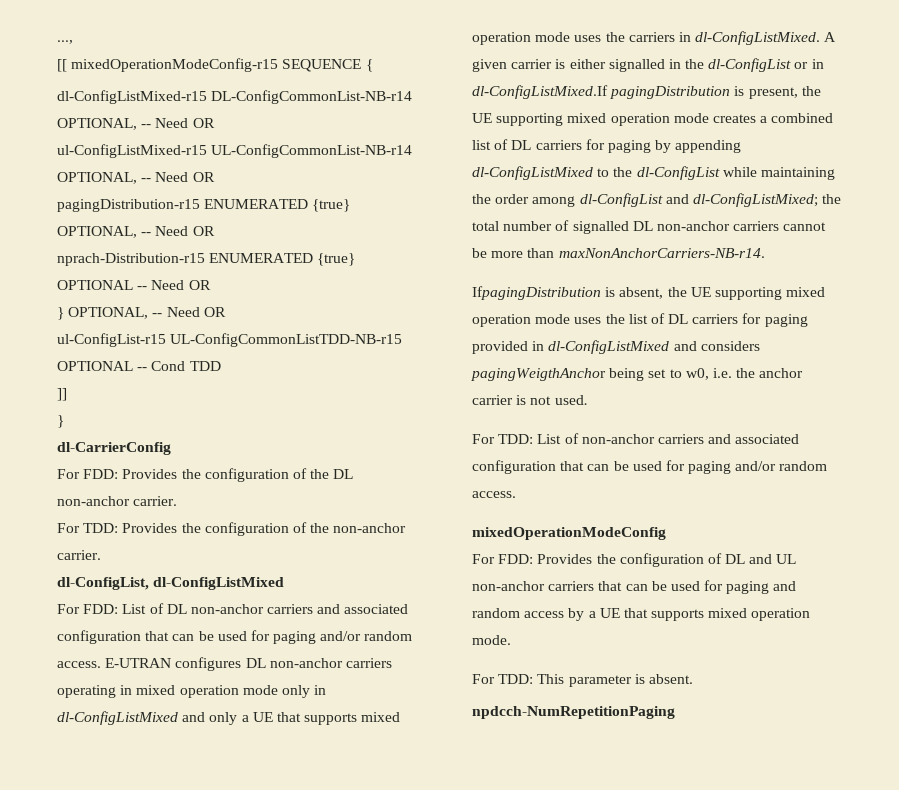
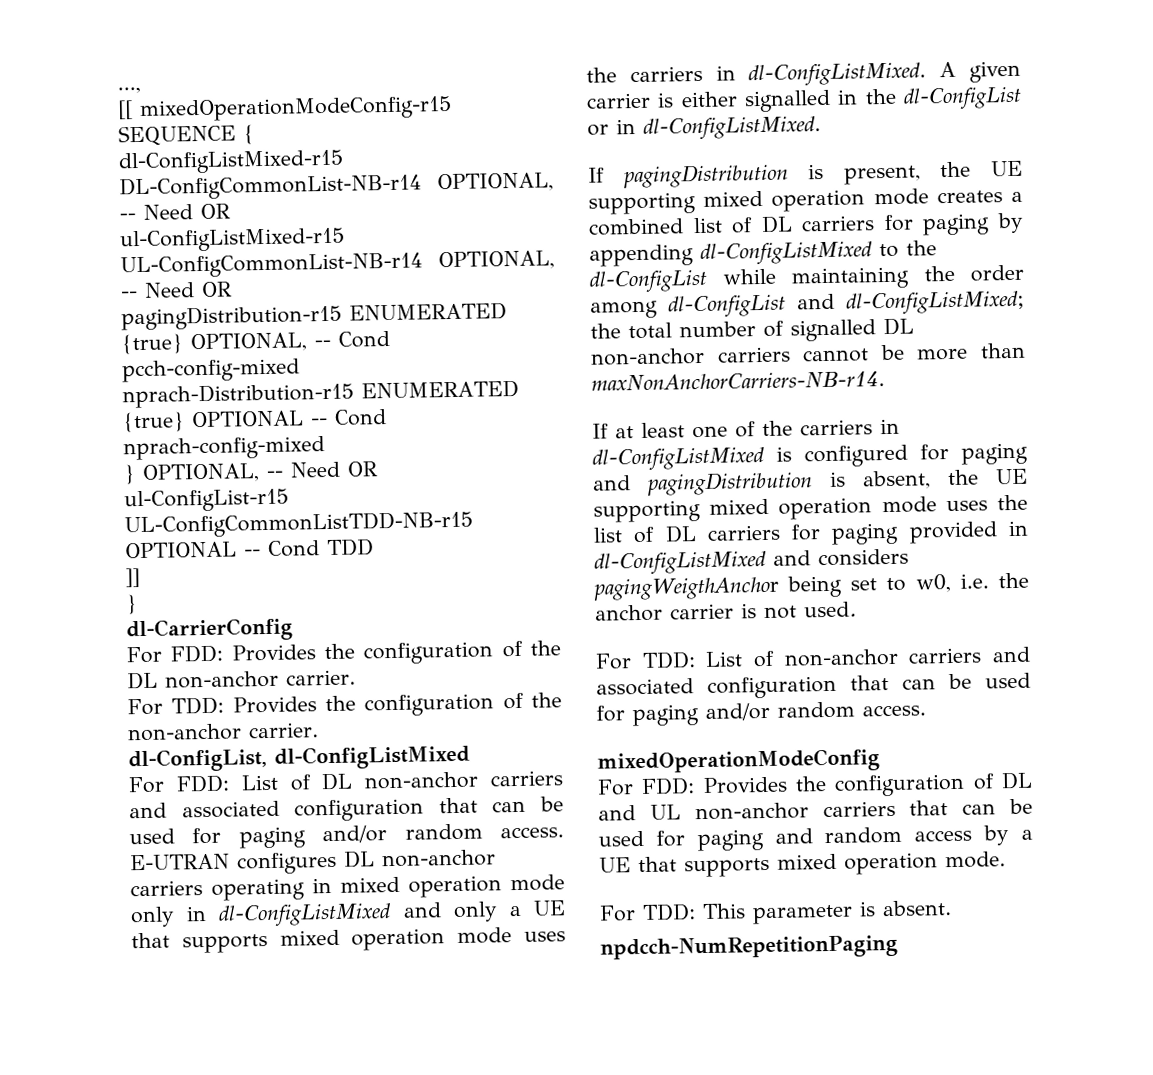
- pagingDistribution-r15 ENUMERATED {true} OPTIONAL, -- Need OR
+ pagingDistribution-r15 ENUMERATED {true} OPTIONAL, -- Cond pcch-config-mixed
- nprach-Distribution-r15 ENUMERATED {true} OPTIONAL -- Need OR
+ nprach-Distribution-r15 ENUMERATED {true} OPTIONAL -- Cond nprach-config-mixed
- A given carrier is either signalled in the dl-ConfigList or in dl-ConfigListMixed.If pagingDistribution is present, the UE supporting mixed operation mode creates a combined list of DL carriers for paging by appending dl-ConfigListMixed to the dl-ConfigList while maintaining the order among dl-ConfigList and dl-ConfigListMixed; the total number of signalled DL non-anchor carriers cannot be more than maxNonAnchorCarriers-NB-r14.
+ A given carrier is either signalled in the dl-ConfigList or in dl-ConfigListMixed.
+ If pagingDistribution is present, the UE supporting mixed operation mode creates a combined list of DL carriers for paging by appending dl-ConfigListMixed to the dl-ConfigList while maintaining the order among dl-ConfigList and dl-ConfigListMixed; the total number of signalled DL non-anchor carriers cannot be more than maxNonAnchorCarriers-NB-r14.
- IfpagingDistribution is absent, the UE supporting mixed operation mode uses the list of DL carriers for paging provided in dl-ConfigListMixed and considers pagingWeigthAnchor being set to w0, i.e. the anchor carrier is not used.
+ If at least one of the carriers in dl-ConfigListMixed is configured for paging and pagingDistribution is absent, the UE supporting mixed operation mode uses the list of DL carriers for paging provided in dl-ConfigListMixed and considers pagingWeigthAnchor being set to w0, i.e. the anchor carrier is not used.

